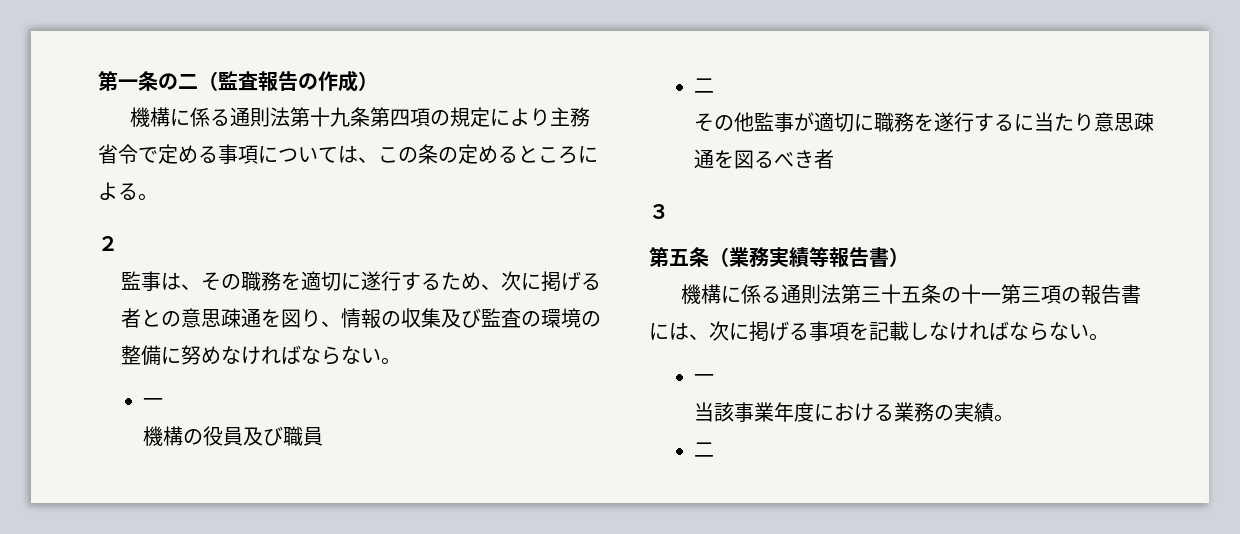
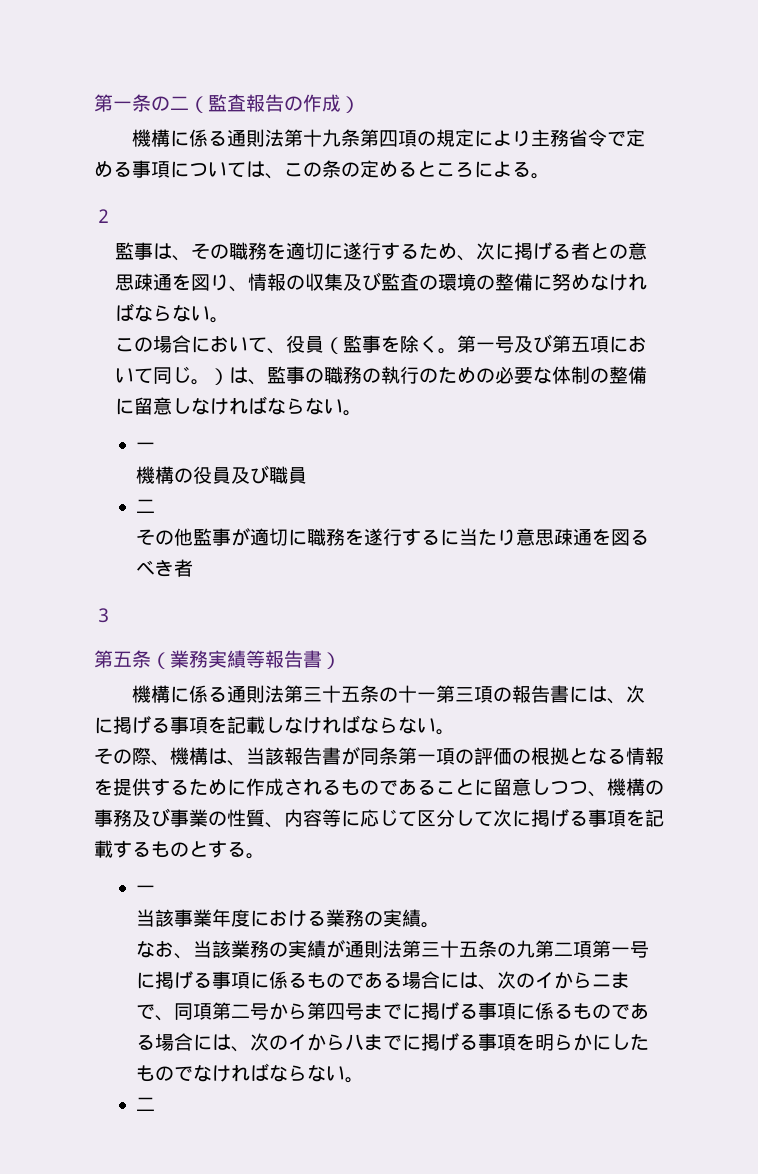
+ この場合において、役員（監事を除く。第一号及び第五項において同じ。）は、監事の職務の執行のための必要な体制の整備に留意しなければならない。
+ その際、機構は、当該報告書が同条第一項の評価の根拠となる情報を提供するために作成されるものであることに留意しつつ、機構の事務及び事業の性質、内容等に応じて区分して次に掲げる事項を記載するものとする。
+ なお、当該業務の実績が通則法第三十五条の九第二項第一号に掲げる事項に係るものである場合には、次のイからニまで、同項第二号から第四号までに掲げる事項に係るものである場合には、次のイからハまでに掲げる事項を明らかにしたものでなければならない。

